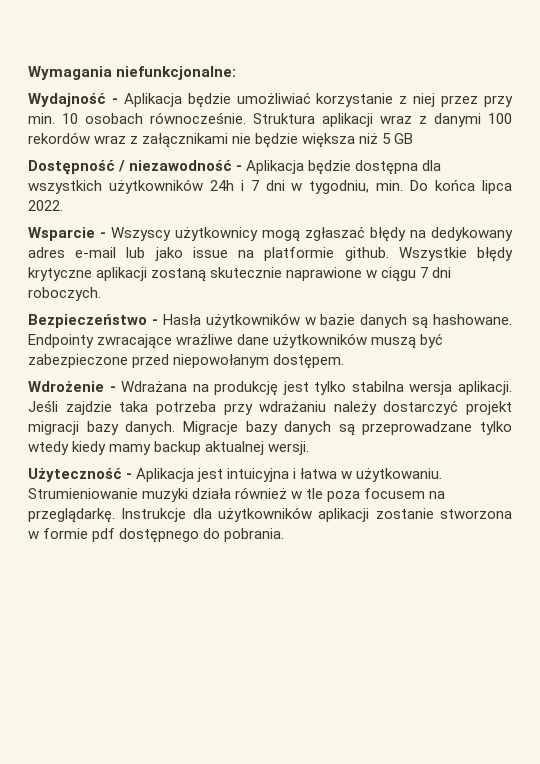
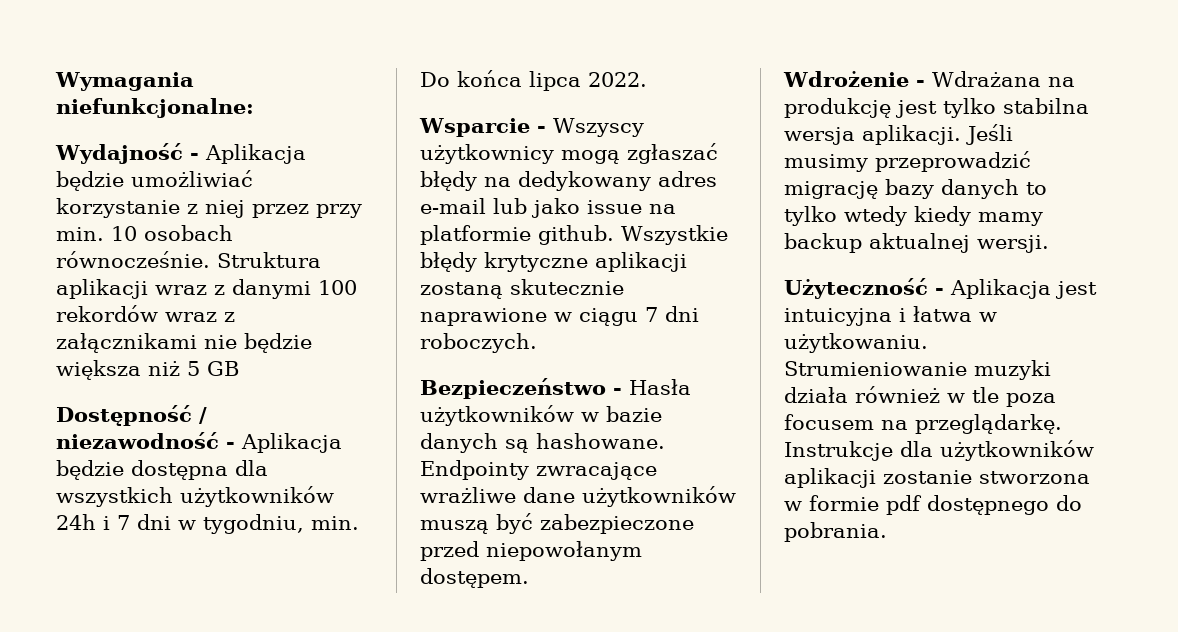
- Jeśli zajdzie taka potrzeba przy wdrażaniu należy dostarczyć projekt migracji bazy danych. Migracje bazy danych są przeprowadzane tylko wtedy kiedy mamy backup aktualnej wersji.
+ Jeśli musimy przeprowadzić migrację bazy danych to tylko wtedy kiedy mamy backup aktualnej wersji.

